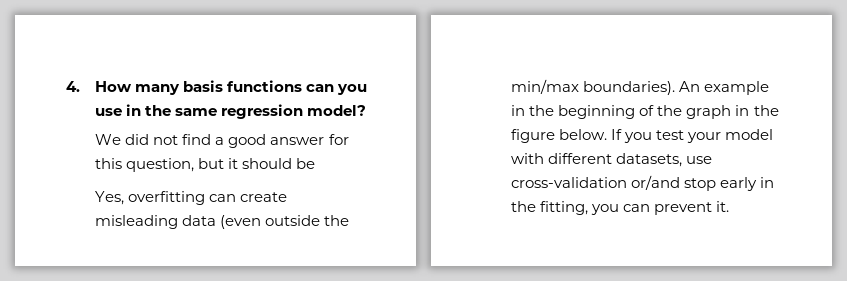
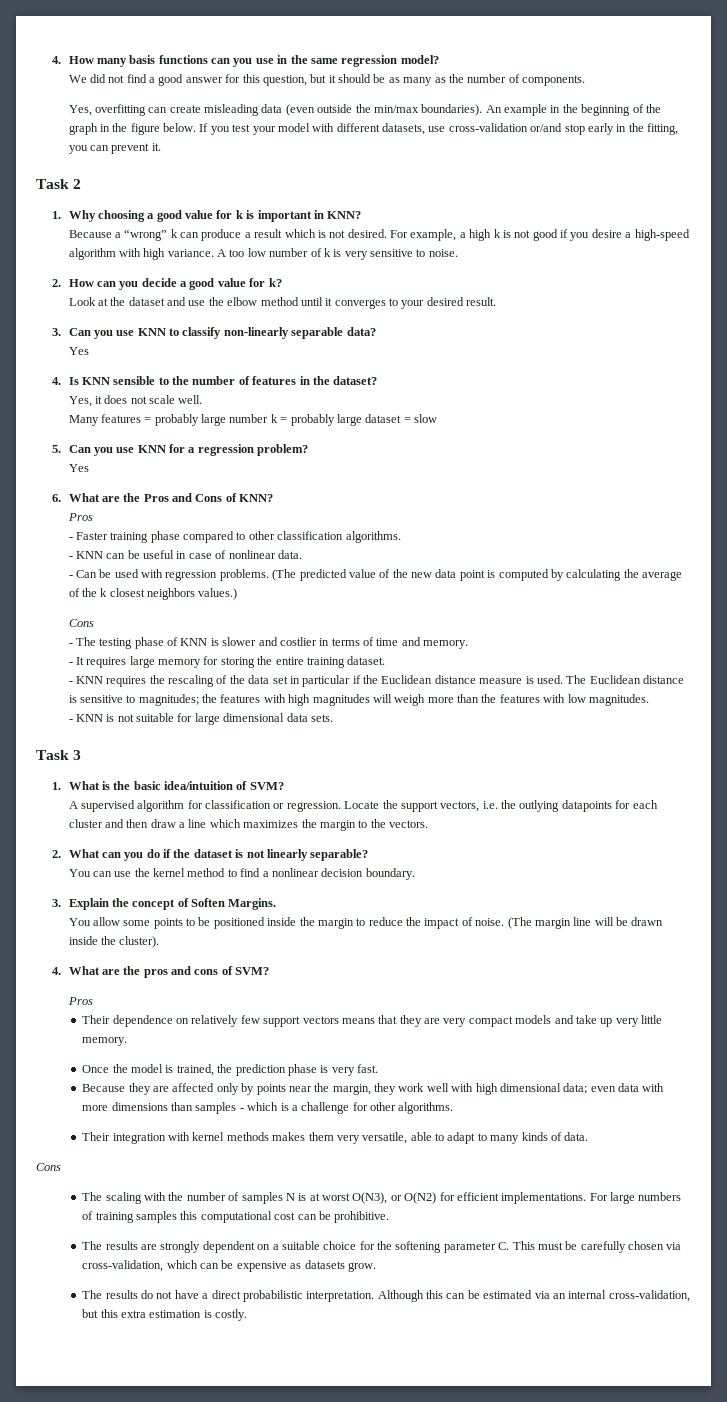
- We did not find a good answer for this question, but it should be
+ We did not find a good answer for this question, but it should be as many as the number of components.
+ Task 2
+ 1. Why choosing a good value for k is important in KNN?
+ Because a “wrong” k can produce a result which is not desired. For example, a high k is not good if you desire a high-speed algorithm with high variance. A too low number of k is very sensitive to noise.
+ 2. How can you decide a good value for k?
+ Look at the dataset and use the elbow method until it converges to your desired result.
+ 3. Can you use KNN to classify non-linearly separable data?
+ Yes
+ 4. Is KNN sensible to the number of features in the dataset?
+ Yes, it does not scale well.
+ Many features = probably large number k = probably large dataset = slow
+ 5. Can you use KNN for a regression problem?
+ Yes
+ 6. What are the Pros and Cons of KNN?
+ Pros
+ - Faster training phase compared to other classification algorithms.
+ - KNN can be useful in case of nonlinear data.
+ - Can be used with regression problems. (The predicted value of the new data point is computed by calculating the average of the k closest neighbors values.)
+ Cons
+ - The testing phase of KNN is slower and costlier in terms of time and memory.
+ - It requires large memory for storing the entire training dataset.
+ - KNN requires the rescaling of the data set in particular if the Euclidean distance measure is used. The Euclidean distance is sensitive to magnitudes; the features with high magnitudes will weigh more than the features with low magnitudes.
+ - KNN is not suitable for large dimensional data sets.
+ Task 3
+ 1. What is the basic idea/intuition of SVM?
+ A supervised algorithm for classification or regression. Locate the support vectors, i.e. the outlying datapoints for each cluster and then draw a line which maximizes the margin to the vectors.
+ 2. What can you do if the dataset is not linearly separable?
+ You can use the kernel method to find a nonlinear decision boundary.
+ 3. Explain the concept of Soften Margins.
+ You allow some points to be positioned inside the margin to reduce the impact of noise. (The margin line will be drawn inside the cluster).
+ 4. What are the pros and cons of SVM?
+ Pros
+ Their dependence on relatively few support vectors means that they are very compact models and take up very little memory.
+ Once the model is trained, the prediction phase is very fast.
+ Because they are affected only by points near the margin, they work well with high dimensional data; even data with more dimensions than samples - which is a challenge for other algorithms.
+ Their integration with kernel methods makes them very versatile, able to adapt to many kinds of data.
+ Cons
+ The scaling with the number of samples N is at worst O(N3), or O(N2) for efficient implementations. For large numbers of training samples this computational cost can be prohibitive.
+ The results are strongly dependent on a suitable choice for the softening parameter C. This must be carefully chosen via cross-validation, which can be expensive as datasets grow.
+ The results do not have a direct probabilistic interpretation. Although this can be estimated via an internal cross-validation, but this extra estimation is costly.

